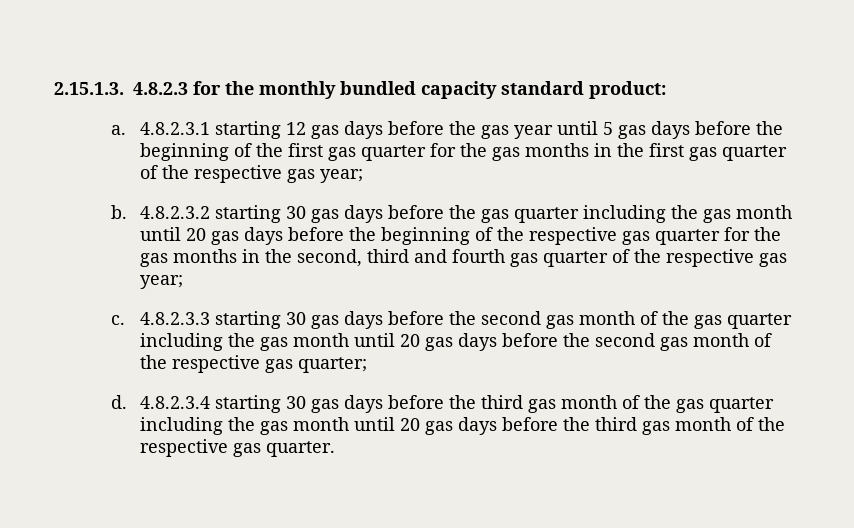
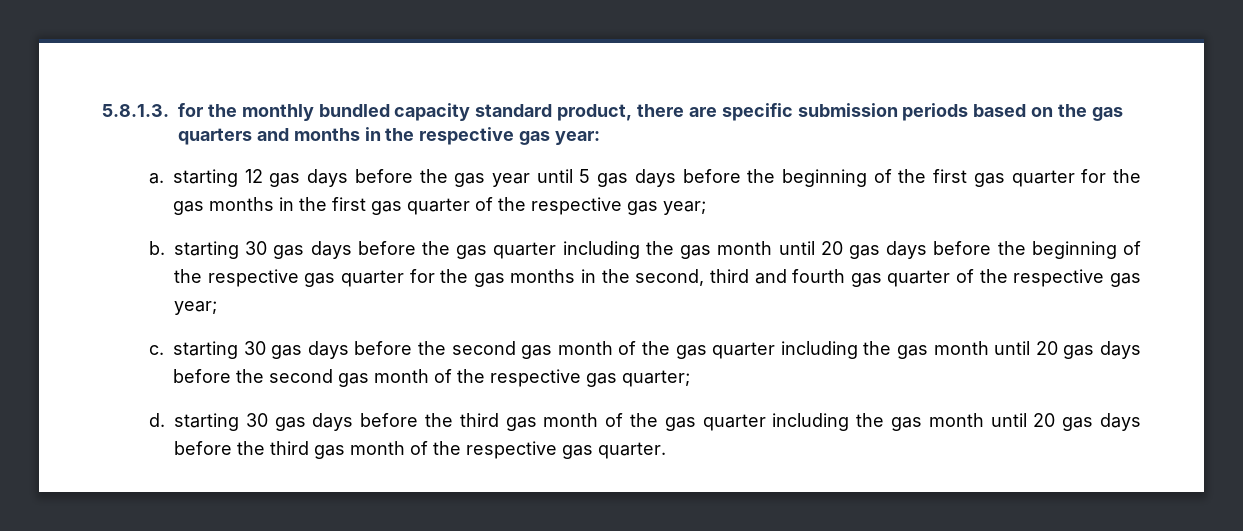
- 2.15.1.3. 4.8.2.3 for the monthly bundled capacity standard product:
+ 5.8.1.3. for the monthly bundled capacity standard product, there are specific submission periods based on the gas quarters and months in the respective gas year:
- a. 4.8.2.3.1 starting 12 gas days before the gas year until 5 gas days before the beginning of the first gas quarter for the gas months in the first gas quarter of the respective gas year;
+ a. starting 12 gas days before the gas year until 5 gas days before the beginning of the first gas quarter for the gas months in the first gas quarter of the respective gas year;
- b. 4.8.2.3.2 starting 30 gas days before the gas quarter including the gas month until 20 gas days before the beginning of the respective gas quarter for the gas months in the second, third and fourth gas quarter of the respective gas year;
+ b. starting 30 gas days before the gas quarter including the gas month until 20 gas days before the beginning of the respective gas quarter for the gas months in the second, third and fourth gas quarter of the respective gas year;
- c. 4.8.2.3.3 starting 30 gas days before the second gas month of the gas quarter including the gas month until 20 gas days before the second gas month of the respective gas quarter;
+ c. starting 30 gas days before the second gas month of the gas quarter including the gas month until 20 gas days before the second gas month of the respective gas quarter;
- d. 4.8.2.3.4 starting 30 gas days before the third gas month of the gas quarter including the gas month until 20 gas days before the third gas month of the respective gas quarter.
+ d. starting 30 gas days before the third gas month of the gas quarter including the gas month until 20 gas days before the third gas month of the respective gas quarter.

